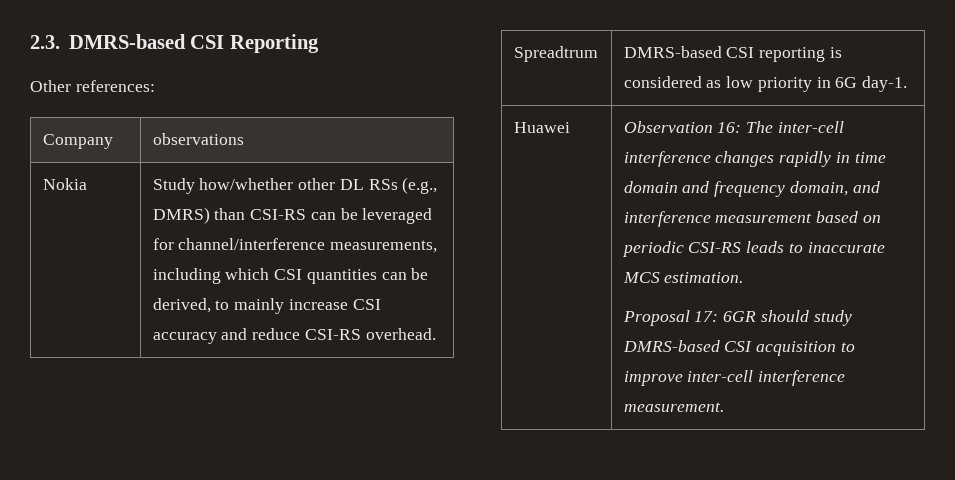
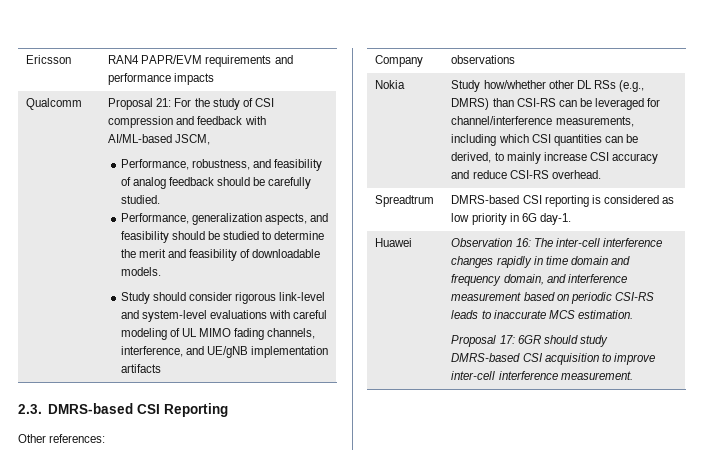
+ Ericsson | RAN4 PAPR/EVM requirements and performance impacts
+ Qualcomm | Proposal 21: For the study of CSI compression and feedback with AI/ML-based JSCM,
+ Performance, robustness, and feasibility of analog feedback should be carefully studied.
+ Performance, generalization aspects, and feasibility should be studied to determine the merit and feasibility of downloadable models.
+ Study should consider rigorous link-level and system-level evaluations with careful modeling of UL MIMO fading channels, interference, and UE/gNB implementation artifacts

